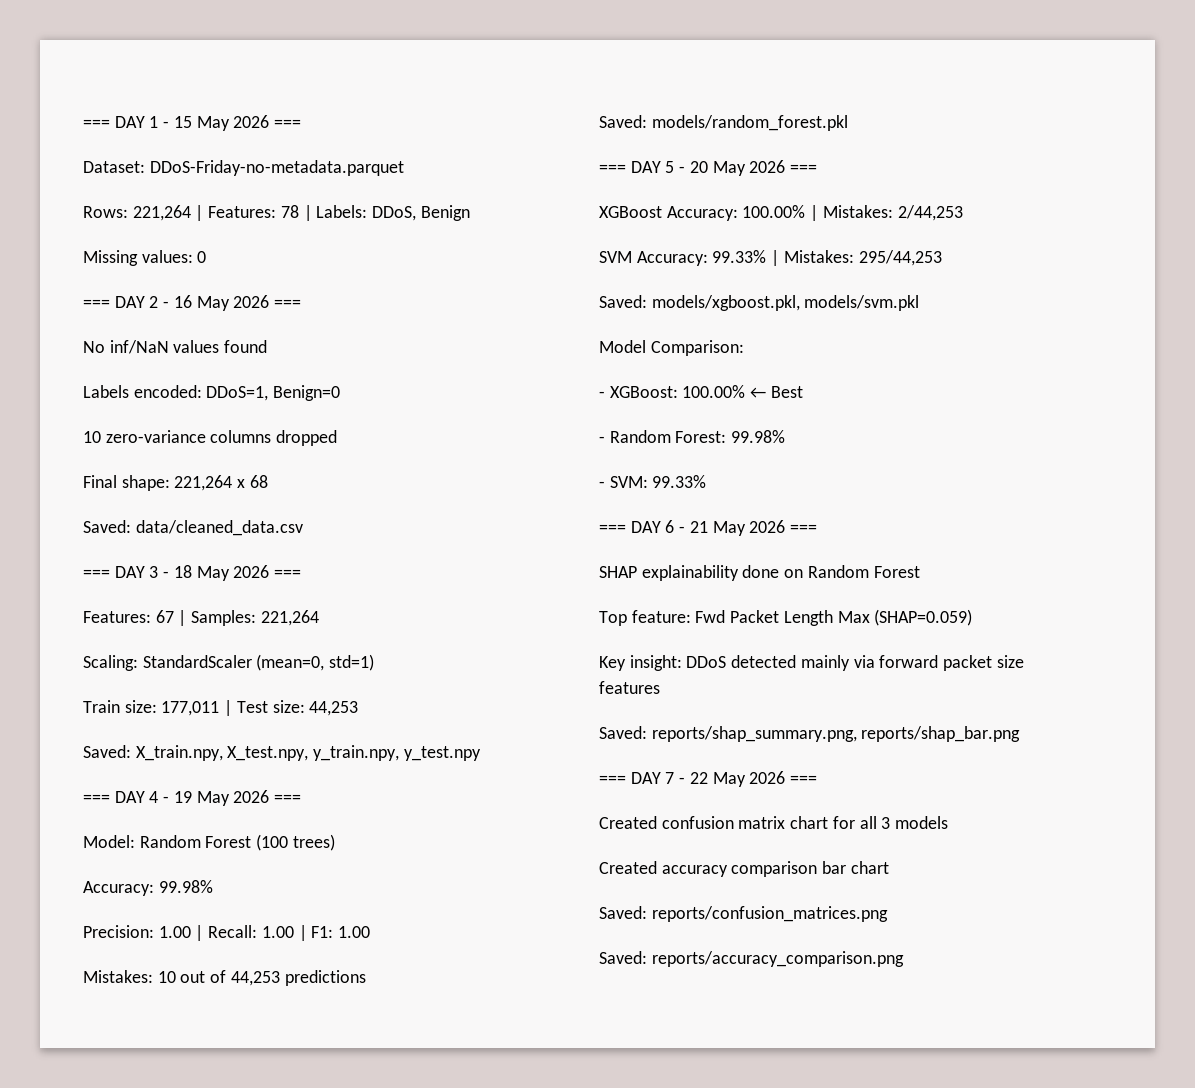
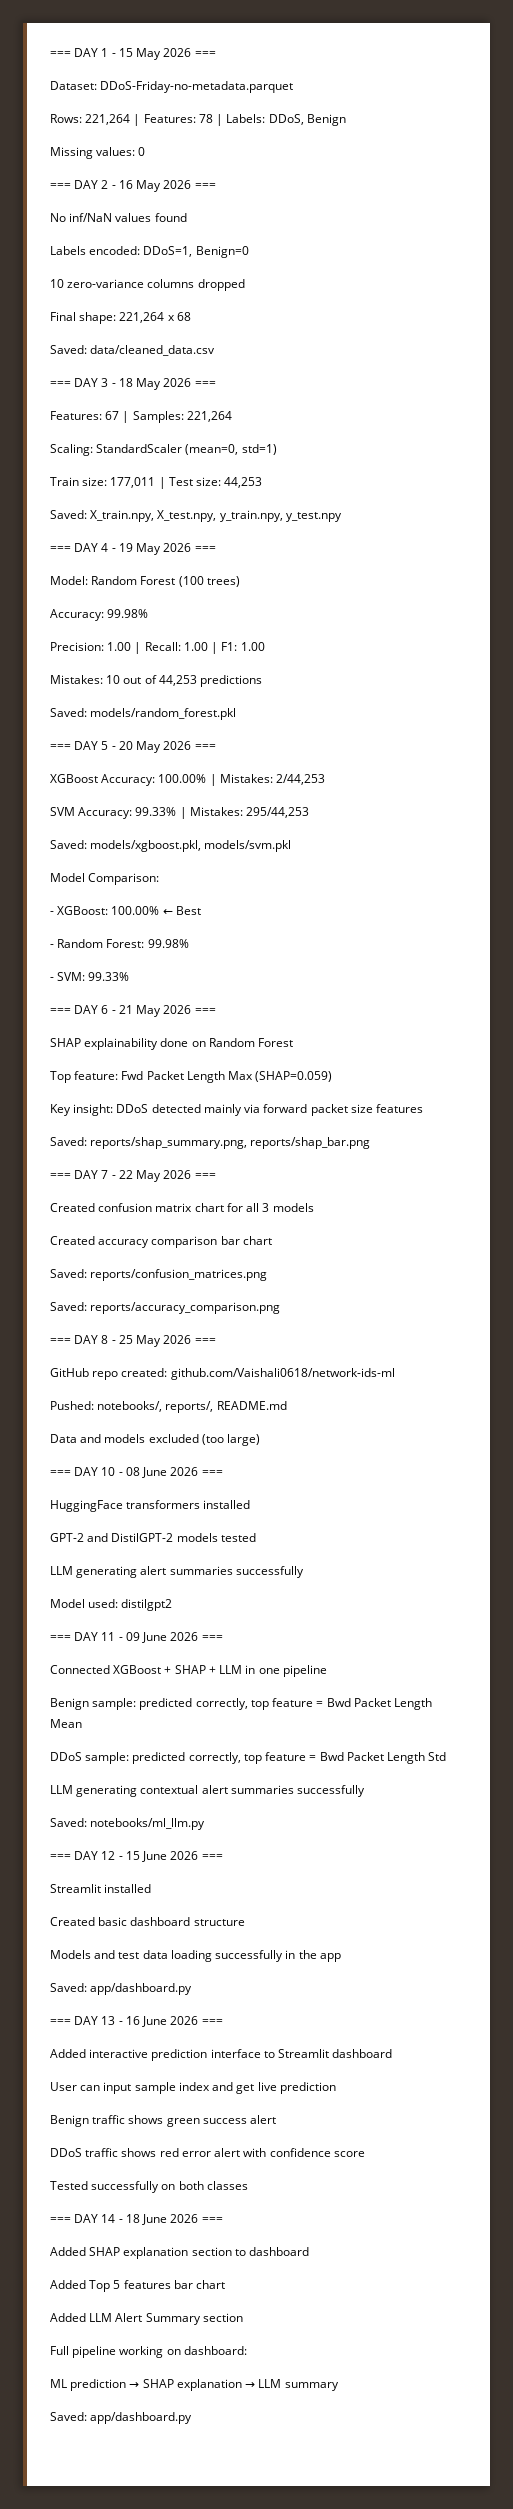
+ === DAY 8 - 25 May 2026 ===
+ GitHub repo created: github.com/Vaishali0618/network-ids-ml
+ Pushed: notebooks/, reports/, README.md
+ Data and models excluded (too large)
+ === DAY 10 - 08 June 2026 ===
+ HuggingFace transformers installed
+ GPT-2 and DistilGPT-2 models tested
+ LLM generating alert summaries successfully
+ Model used: distilgpt2
+ === DAY 11 - 09 June 2026 ===
+ Connected XGBoost + SHAP + LLM in one pipeline
+ Benign sample: predicted correctly, top feature = Bwd Packet Length Mean
+ DDoS sample: predicted correctly, top feature = Bwd Packet Length Std
+ LLM generating contextual alert summaries successfully
+ Saved: notebooks/ml_llm.py
+ === DAY 12 - 15 June 2026 ===
+ Streamlit installed
+ Created basic dashboard structure
+ Models and test data loading successfully in the app
+ Saved: app/dashboard.py
+ === DAY 13 - 16 June 2026 ===
+ Added interactive prediction interface to Streamlit dashboard
+ User can input sample index and get live prediction
+ Benign traffic shows green success alert
+ DDoS traffic shows red error alert with confidence score
+ Tested successfully on both classes
+ === DAY 14 - 18 June 2026 ===
+ Added SHAP explanation section to dashboard
+ Added Top 5 features bar chart
+ Added LLM Alert Summary section
+ Full pipeline working on dashboard:
+ ML prediction → SHAP explanation → LLM summary
+ Saved: app/dashboard.py

